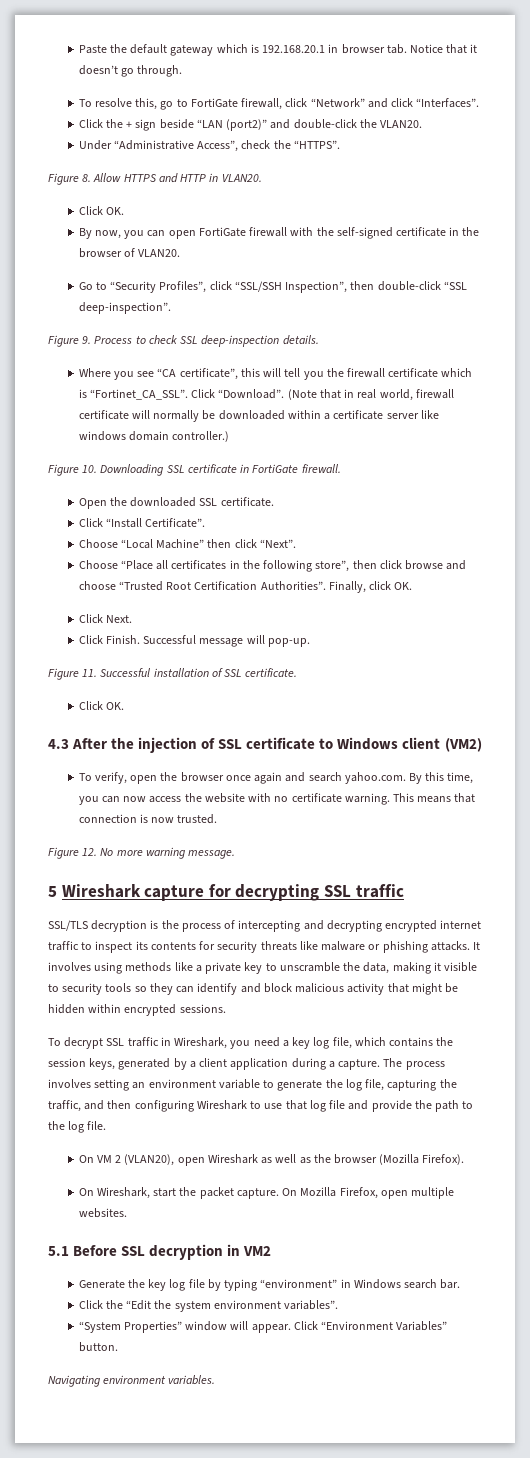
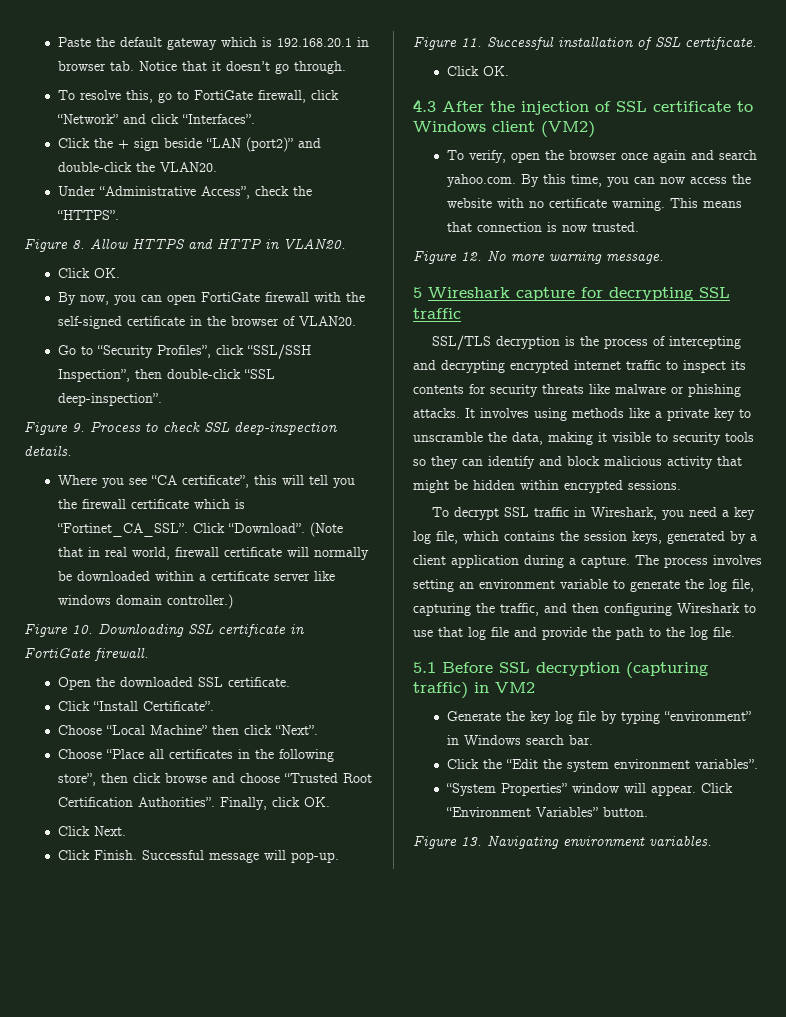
- On VM 2 (VLAN20), open Wireshark as well as the browser (Mozilla Firefox).
- On Wireshark, start the packet capture. On Mozilla Firefox, open multiple websites.
- 5.1 Before SSL decryption in VM2
+ 5.1 Before SSL decryption (capturing traffic) in VM2
- Navigating environment variables.
+ Figure 13. Navigating environment variables.

